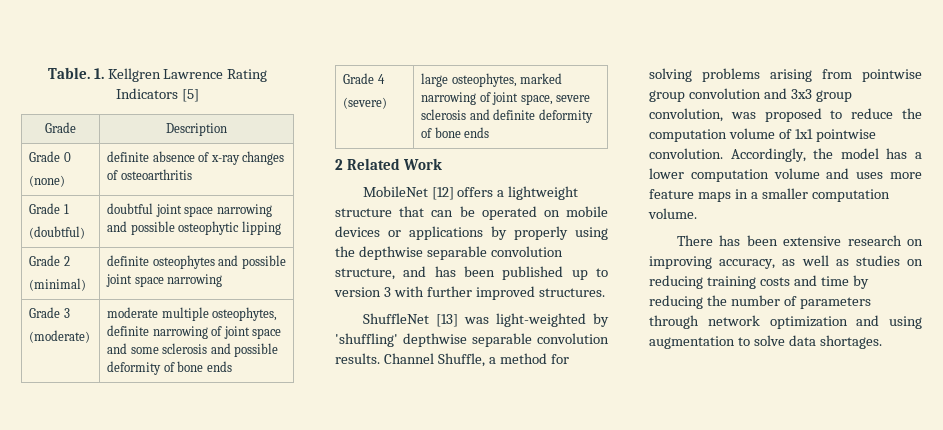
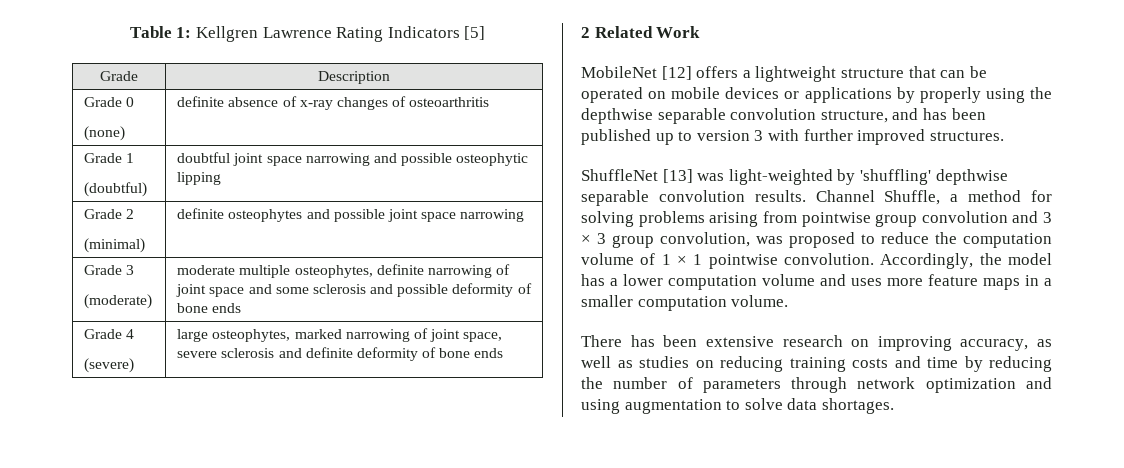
- Table. 1. Kellgren Lawrence Rating Indicators [5]
+ Table 1: Kellgren Lawrence Rating Indicators [5]
- Channel Shuffle, a method for solving problems arising from pointwise group convolution and 3x3 group convolution, was proposed to reduce the computation volume of 1x1 pointwise convolution.
+ Channel Shuffle, a method for solving problems arising from pointwise group convolution and 3 × 3 group convolution, was proposed to reduce the computation volume of 1 × 1 pointwise convolution.

